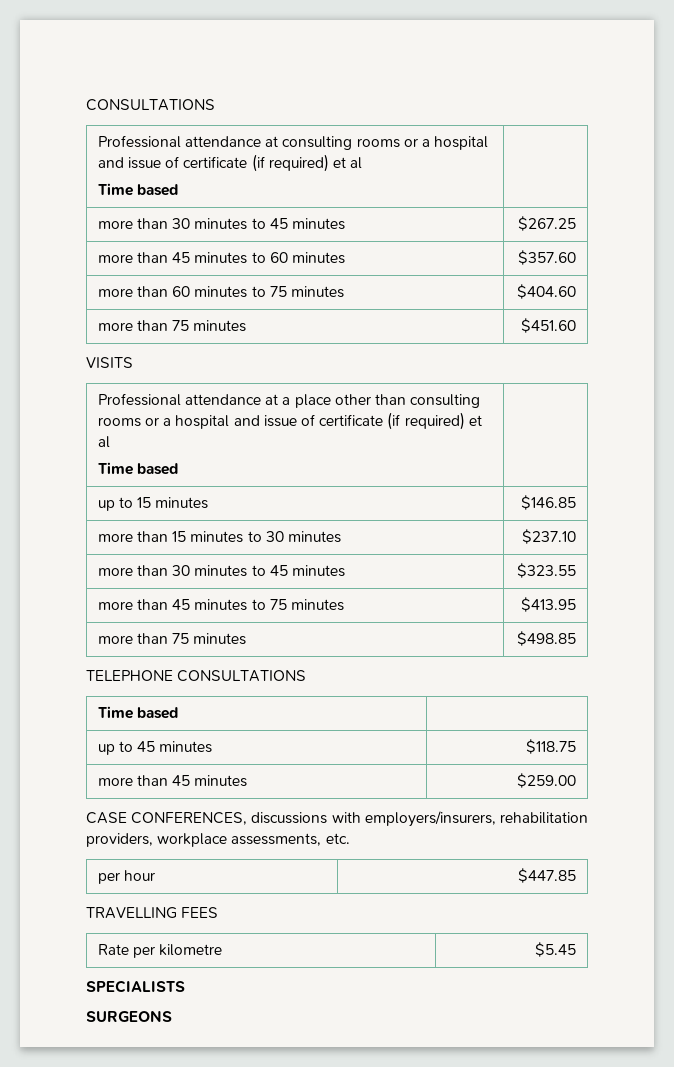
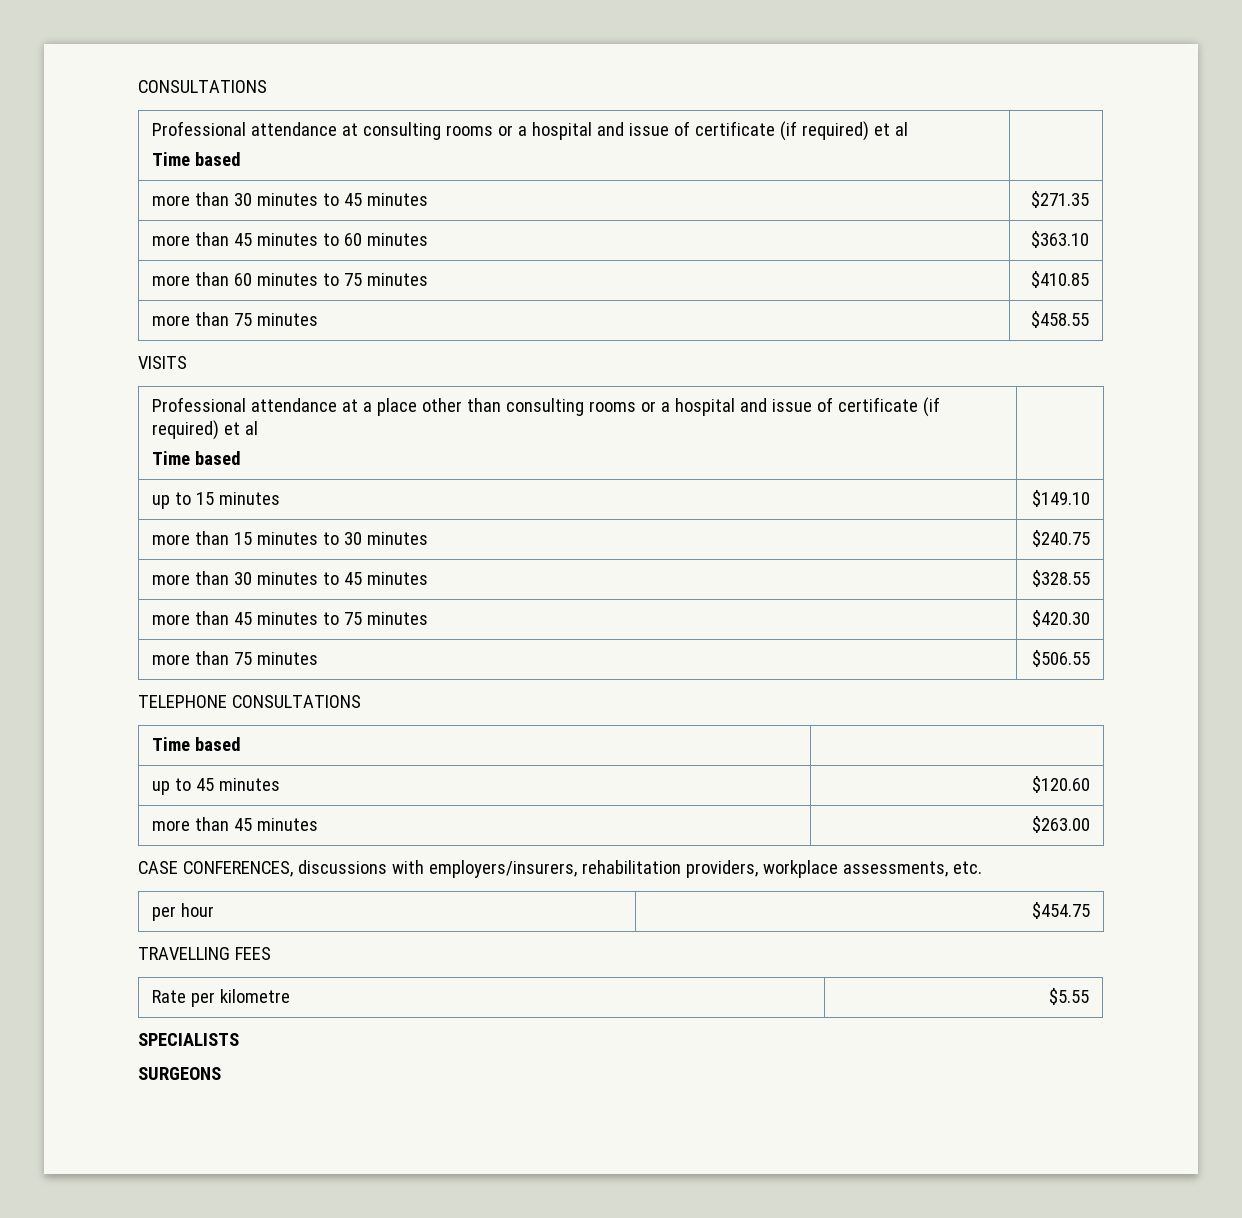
- more than 30 minutes to 45 minutes | $267.25
+ more than 30 minutes to 45 minutes | $271.35
- more than 45 minutes to 60 minutes | $357.60
+ more than 45 minutes to 60 minutes | $363.10
- more than 60 minutes to 75 minutes | $404.60
- more than 75 minutes | $451.60
+ more than 60 minutes to 75 minutes | $410.85
+ more than 75 minutes | $458.55
- up to 15 minutes | $146.85
+ up to 15 minutes | $149.10
- more than 15 minutes to 30 minutes | $237.10
- more than 30 minutes to 45 minutes | $323.55
+ more than 15 minutes to 30 minutes | $240.75
+ more than 30 minutes to 45 minutes | $328.55
- more than 45 minutes to 75 minutes | $413.95
- more than 75 minutes | $498.85
+ more than 45 minutes to 75 minutes | $420.30
+ more than 75 minutes | $506.55
- up to 45 minutes | $118.75
+ up to 45 minutes | $120.60
- more than 45 minutes | $259.00
+ more than 45 minutes | $263.00
- per hour | $447.85
+ per hour | $454.75
- Rate per kilometre | $5.45
+ Rate per kilometre | $5.55

